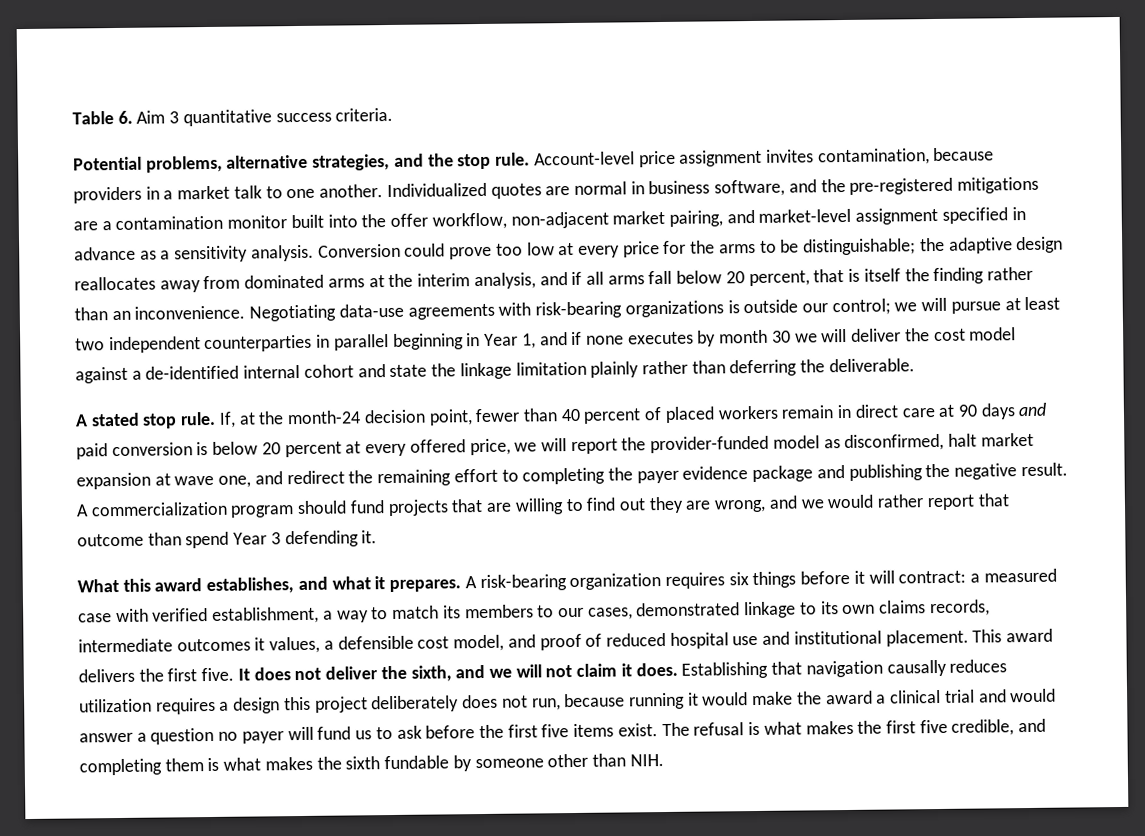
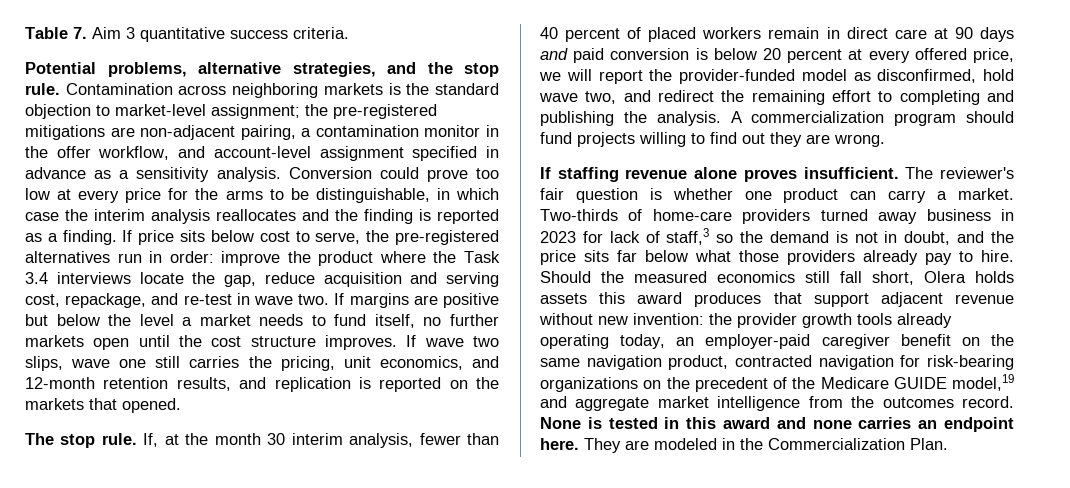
- Table 6. Aim 3 quantitative success criteria.
+ Table 7. Aim 3 quantitative success criteria.
- Account-level price assignment invites contamination, because providers in a market talk to one another. Individualized quotes are normal in business software, and the pre-registered mitigations are a contamination monitor built into the offer workflow, non-adjacent market pairing, and market-level assignment specified in advance as a sensitivity analysis.
+ Contamination across neighboring markets is the standard objection to market-level assignment; the pre-registered mitigations are non-adjacent pairing, a contamination monitor in the offer workflow, and account-level assignment specified in advance as a sensitivity analysis.
- Conversion could prove too low at every price for the arms to be distinguishable; the adaptive design reallocates away from dominated arms at the interim analysis, and if all arms fall below 20 percent, that is itself the finding rather than an inconvenience. Negotiating data-use agreements with risk-bearing organizations is outside our control; we will pursue at least two independent counterparties in parallel beginning in Year 1, and if none executes by month 30 we will deliver the cost model against a de-identified internal cohort and state the linkage limitation plainly rather than deferring the deliverable.
- A stated stop rule.
+ Conversion could prove too low at every price for the arms to be distinguishable, in which case the interim analysis reallocates and the finding is reported as a finding. If price sits below cost to serve, the pre-registered alternatives run in order: improve the product where the Task 3.4 interviews locate the gap, reduce acquisition and serving cost, repackage, and re-test in wave two. If margins are positive but below the level a market needs to fund itself, no further markets open until the cost structure improves. If wave two slips, wave one still carries the pricing, unit economics, and 12-month retention results, and replication is reported on the markets that opened.
+ The stop rule.
- If, at the month-24 decision point, fewer than 40 percent of placed workers remain in direct care at 90 days and paid conversion is below 20 percent at every offered price, we will report the provider-funded model as disconfirmed, halt market expansion at wave one, and redirect the remaining effort to completing the payer evidence package and publishing the negative result.
+ If, at the month 30 interim analysis, fewer than 40 percent of placed workers remain in direct care at 90 days and paid conversion is below 20 percent at every offered price, we will report the provider-funded model as disconfirmed, hold wave two, and redirect the remaining effort to completing and publishing the analysis.
- A commercialization program should fund projects that are willing to find out they are wrong, and we would rather report that outcome than spend Year 3 defending it.
- What this award establishes, and what it prepares. A risk-bearing organization requires six things before it will contract: a measured case with verified establishment, a way to match its members to our cases, demonstrated linkage to its own claims records, intermediate outcomes it values, a defensible cost model, and proof of reduced hospital use and institutional placement. This award delivers the first five. It does not deliver the sixth, and we will not claim it does. Establishing that navigation causally reduces utilization requires a design this project deliberately does not run, because running it would make the award a clinical trial and would answer a question no payer will fund us to ask before the first five items exist. The refusal is what makes the first five credible, and completing them is what makes the sixth fundable by someone other than NIH.
+ A commercialization program should fund projects willing to find out they are wrong.
+ If staffing revenue alone proves insufficient. The reviewer's fair question is whether one product can carry a market. Two-thirds of home-care providers turned away business in 2023 for lack of staff,3 so the demand is not in doubt, and the price sits far below what those providers already pay to hire. Should the measured economics still fall short, Olera holds assets this award produces that support adjacent revenue without new invention: the provider growth tools already operating today, an employer-paid caregiver benefit on the same navigation product, contracted navigation for risk-bearing organizations on the precedent of the Medicare GUIDE model,19 and aggregate market intelligence from the outcomes record. None is tested in this award and none carries an endpoint here. They are modeled in the Commercialization Plan.

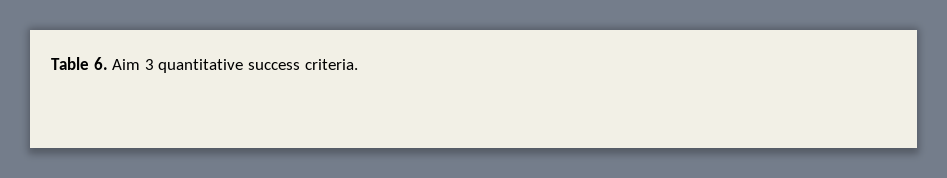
- Table 7. Aim 3 quantitative success criteria.
+ Table 6. Aim 3 quantitative success criteria.
- Potential problems, alternative strategies, and the stop rule. Contamination across neighboring markets is the standard objection to market-level assignment; the pre-registered mitigations are non-adjacent pairing, a contamination monitor in the offer workflow, and account-level assignment specified in advance as a sensitivity analysis. Conversion could prove too low at every price for the arms to be distinguishable, in which case the interim analysis reallocates and the finding is reported as a finding. If price sits below cost to serve, the pre-registered alternatives run in order: improve the product where the Task 3.4 interviews locate the gap, reduce acquisition and serving cost, repackage, and re-test in wave two. If margins are positive but below the level a market needs to fund itself, no further markets open until the cost structure improves. If wave two slips, wave one still carries the pricing, unit economics, and 12-month retention results, and replication is reported on the markets that opened.
- The stop rule. If, at the month 30 interim analysis, fewer than 40 percent of placed workers remain in direct care at 90 days and paid conversion is below 20 percent at every offered price, we will report the provider-funded model as disconfirmed, hold wave two, and redirect the remaining effort to completing and publishing the analysis. A commercialization program should fund projects willing to find out they are wrong.
- If staffing revenue alone proves insufficient. The reviewer's fair question is whether one product can carry a market. Two-thirds of home-care providers turned away business in 2023 for lack of staff,3 so the demand is not in doubt, and the price sits far below what those providers already pay to hire. Should the measured economics still fall short, Olera holds assets this award produces that support adjacent revenue without new invention: the provider growth tools already operating today, an employer-paid caregiver benefit on the same navigation product, contracted navigation for risk-bearing organizations on the precedent of the Medicare GUIDE model,19 and aggregate market intelligence from the outcomes record. None is tested in this award and none carries an endpoint here. They are modeled in the Commercialization Plan.

